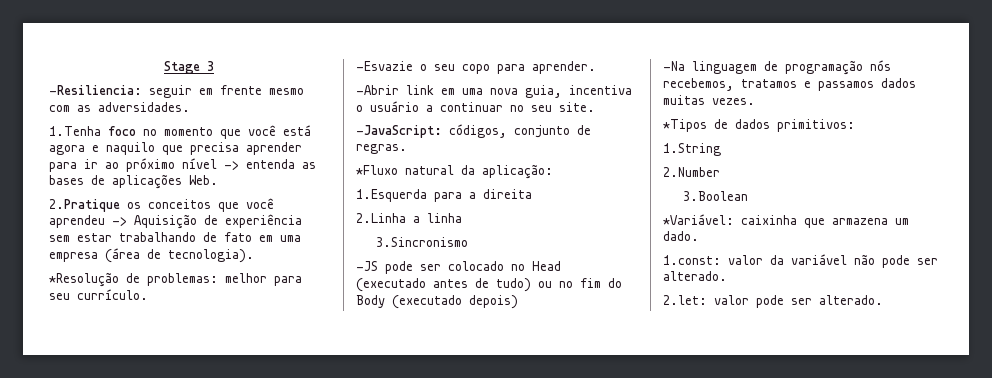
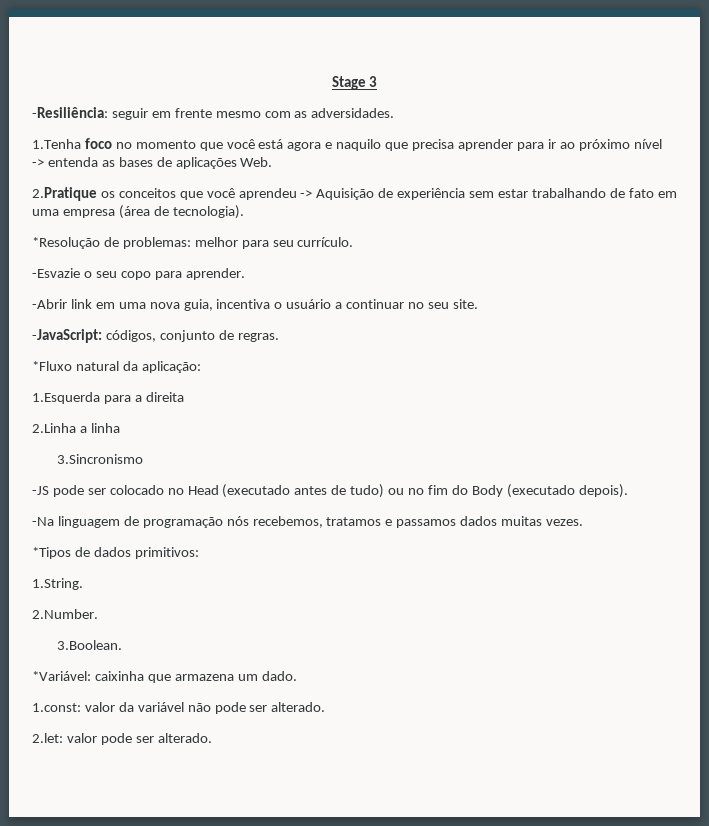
- -Resiliencia: seguir em frente mesmo com as adversidades.
+ -Resiliência: seguir em frente mesmo com as adversidades.
- -JS pode ser colocado no Head (executado antes de tudo) ou no fim do Body (executado depois)
+ -JS pode ser colocado no Head (executado antes de tudo) ou no fim do Body (executado depois).
- 1.String
- 2.Number
- 3.Boolean
+ 1.String.
+ 2.Number.
+ 3.Boolean.

